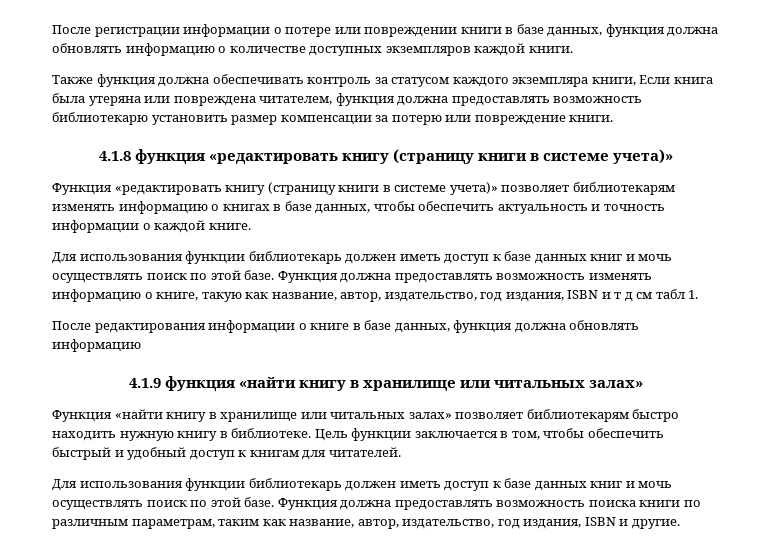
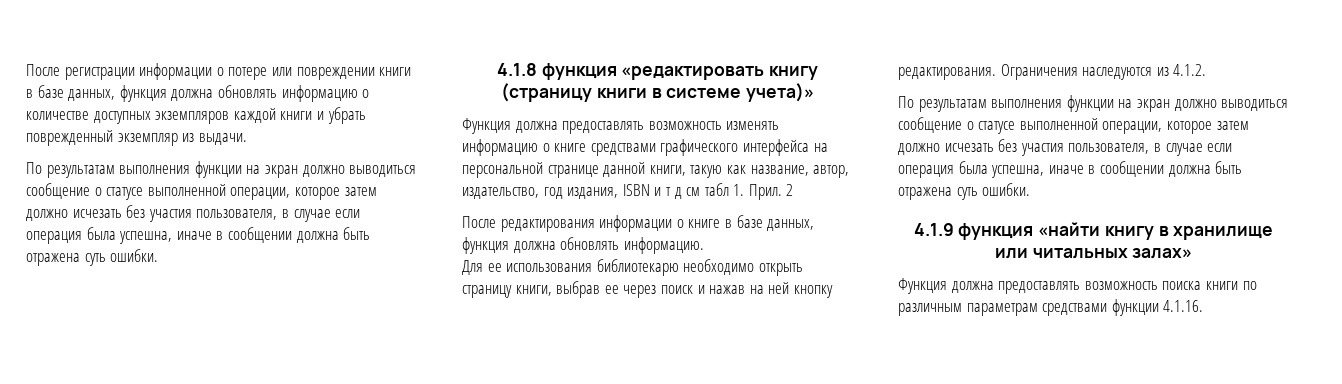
- После регистрации информации о потере или повреждении книги в базе данных, функция должна обновлять информацию о количестве доступных экземпляров каждой книги.
- Также функция должна обеспечивать контроль за статусом каждого экземпляра книги, Если книга была утеряна или повреждена читателем, функция должна предоставлять возможность библиотекарю установить размер компенсации за потерю или повреждение книги.
+ После регистрации информации о потере или повреждении книги в базе данных, функция должна обновлять информацию о количестве доступных экземпляров каждой книги и убрать поврежденный экземпляр из выдачи.
+ По результатам выполнения функции на экран должно выводиться сообщение о статусе выполненной операции, которое затем должно исчезать без участия пользователя, в случае если операция была успешна, иначе в сообщении должна быть отражена суть ошибки.
- Функция «редактировать книгу (страницу книги в системе учета)» позволяет библиотекарям изменять информацию о книгах в базе данных, чтобы обеспечить актуальность и точность информации о каждой книге.
- Для использования функции библиотекарь должен иметь доступ к базе данных книг и мочь осуществлять поиск по этой базе. Функция должна предоставлять возможность изменять информацию о книге, такую как название, автор, издательство, год издания, ISBN и т д см табл 1.
+ Функция должна предоставлять возможность изменять информацию о книге средствами графического интерфейса на персональной странице данной книги, такую как название, автор, издательство, год издания, ISBN и т д см табл 1. Прил. 2
- После редактирования информации о книге в базе данных, функция должна обновлять информацию
+ После редактирования информации о книге в базе данных, функция должна обновлять информацию.
+ Для ее использования библиотекарю необходимо открыть страницу книги, выбрав ее через поиск и нажав на ней кнопку редактирования. Ограничения наследуются из 4.1.2.
+ По результатам выполнения функции на экран должно выводиться сообщение о статусе выполненной операции, которое затем должно исчезать без участия пользователя, в случае если операция была успешна, иначе в сообщении должна быть отражена суть ошибки.
- Функция «найти книгу в хранилище или читальных залах» позволяет библиотекарям быстро находить нужную книгу в библиотеке. Цель функции заключается в том, чтобы обеспечить быстрый и удобный доступ к книгам для читателей.
- Для использования функции библиотекарь должен иметь доступ к базе данных книг и мочь осуществлять поиск по этой базе. Функция должна предоставлять возможность поиска книги по различным параметрам, таким как название, автор, издательство, год издания, ISBN и другие.
+ Функция должна предоставлять возможность поиска книги по различным параметрам средствами функции 4.1.16.

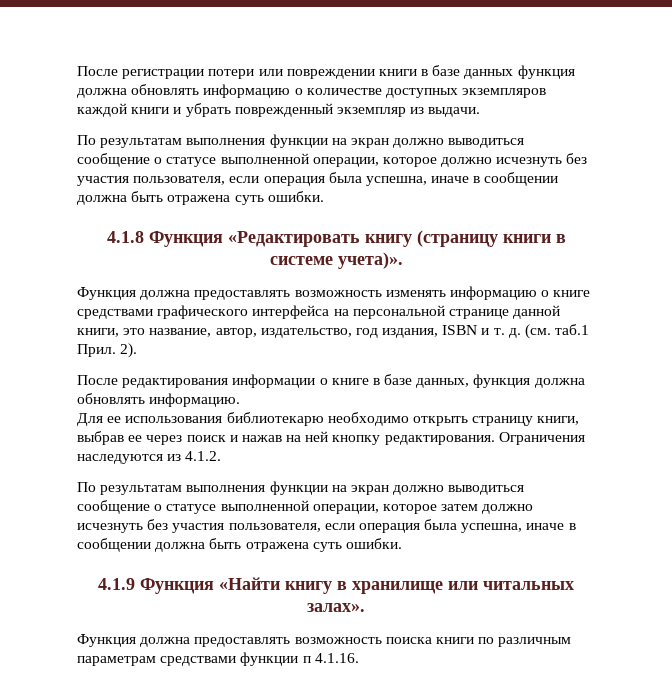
- После регистрации информации о потере или повреждении книги в базе данных, функция должна обновлять информацию о количестве доступных экземпляров каждой книги и убрать поврежденный экземпляр из выдачи.
- По результатам выполнения функции на экран должно выводиться сообщение о статусе выполненной операции, которое затем должно исчезать без участия пользователя, в случае если операция была успешна, иначе в сообщении должна быть отражена суть ошибки.
+ После регистрации потери или повреждении книги в базе данных функция должна обновлять информацию о количестве доступных экземпляров каждой книги и убрать поврежденный экземпляр из выдачи.
+ По результатам выполнения функции на экран должно выводиться сообщение о статусе выполненной операции, которое должно исчезнуть без участия пользователя, если операция была успешна, иначе в сообщении должна быть отражена суть ошибки.
- 4.1.8 функция «редактировать книгу (страницу книги в системе учета)»
+ 4.1.8 Функция «Редактировать книгу (страницу книги в системе учета)».
- Функция должна предоставлять возможность изменять информацию о книге средствами графического интерфейса на персональной странице данной книги, такую как название, автор, издательство, год издания, ISBN и т д см табл 1. Прил. 2
+ Функция должна предоставлять возможность изменять информацию о книге средствами графического интерфейса на персональной странице данной книги, это название, автор, издательство, год издания, ISBN и т. д. (см. таб.1 Прил. 2).
  Ограничения наследуются из 4.1.2.
- По результатам выполнения функции на экран должно выводиться сообщение о статусе выполненной операции, которое затем должно исчезать без участия пользователя, в случае если операция была успешна, иначе в сообщении должна быть отражена суть ошибки.
+ По результатам выполнения функции на экран должно выводиться сообщение о статусе выполненной операции, которое затем должно исчезнуть без участия пользователя, если операция была успешна, иначе в сообщении должна быть отражена суть ошибки.
- 4.1.9 функция «найти книгу в хранилище или читальных залах»
+ 4.1.9 Функция «Найти книгу в хранилище или читальных залах».
- Функция должна предоставлять возможность поиска книги по различным параметрам средствами функции 4.1.16.
+ Функция должна предоставлять возможность поиска книги по различным параметрам средствами функции п 4.1.16.

